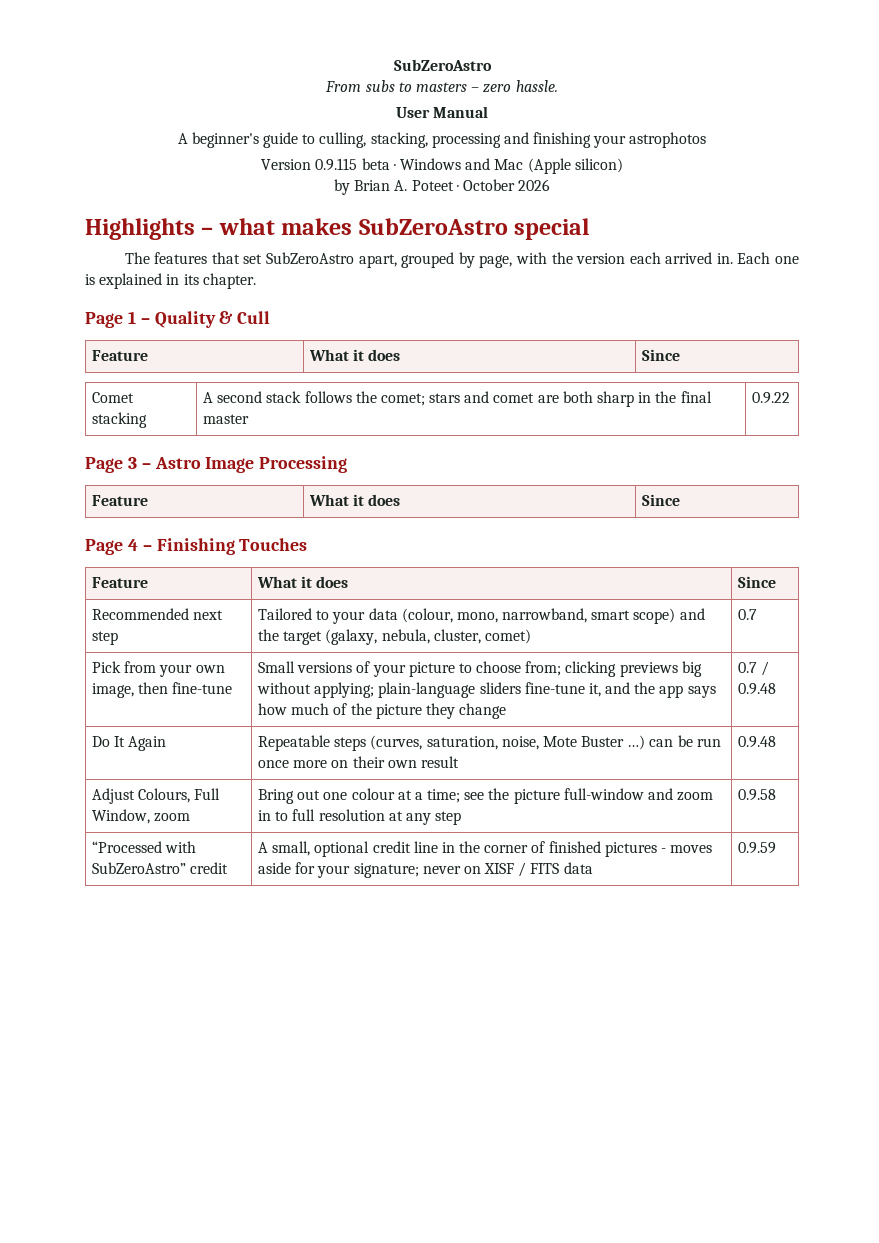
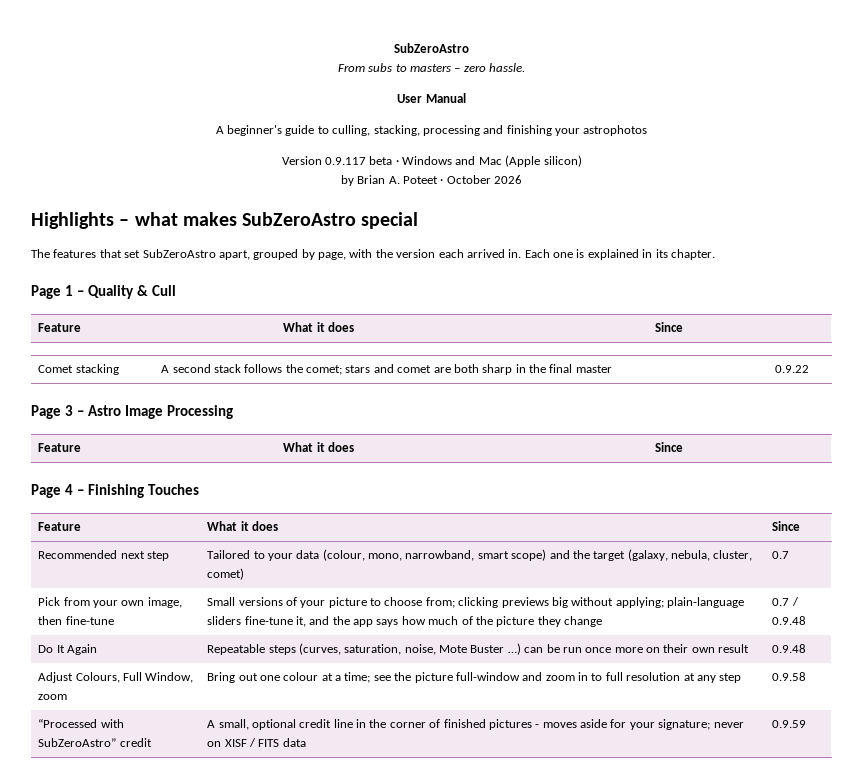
- Version 0.9.115 beta · Windows and Mac (Apple silicon)
+ Version 0.9.117 beta · Windows and Mac (Apple silicon)

